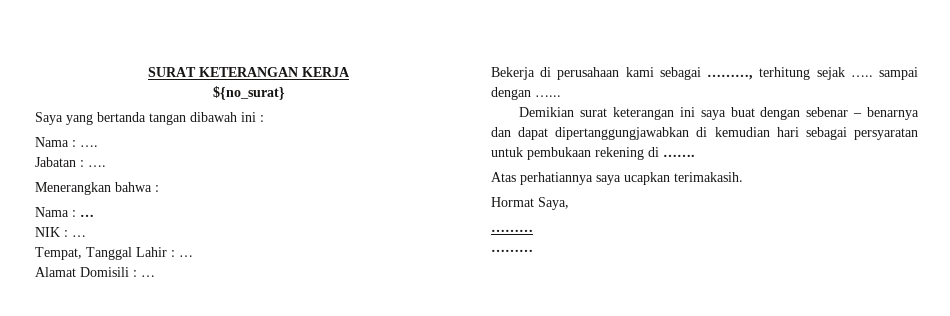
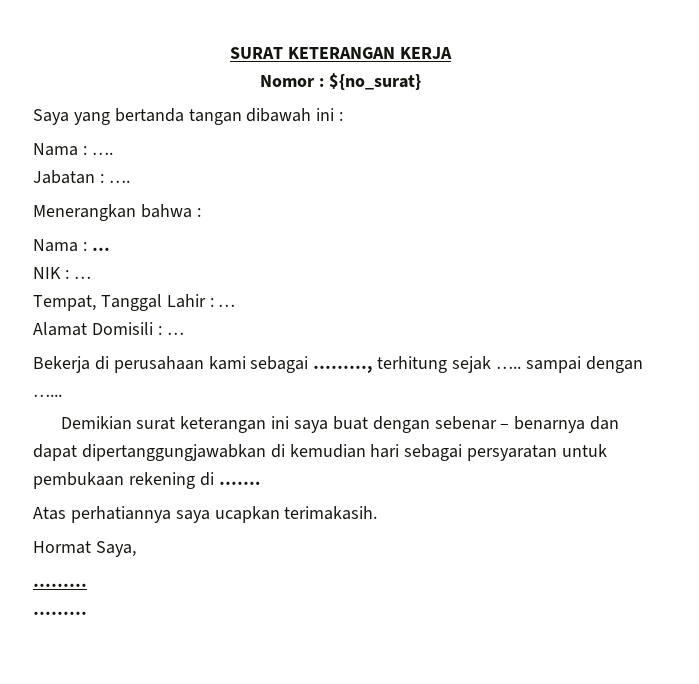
- ${no_surat}
+ Nomor : ${no_surat}

